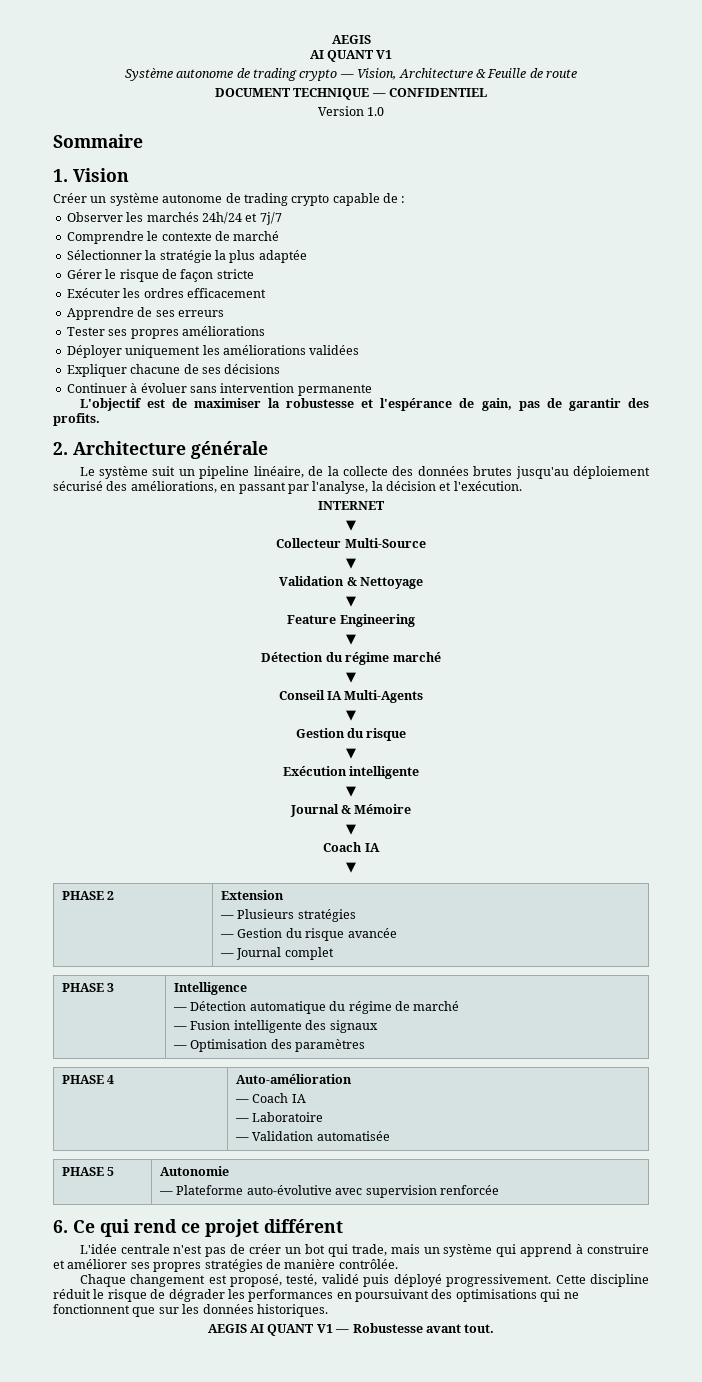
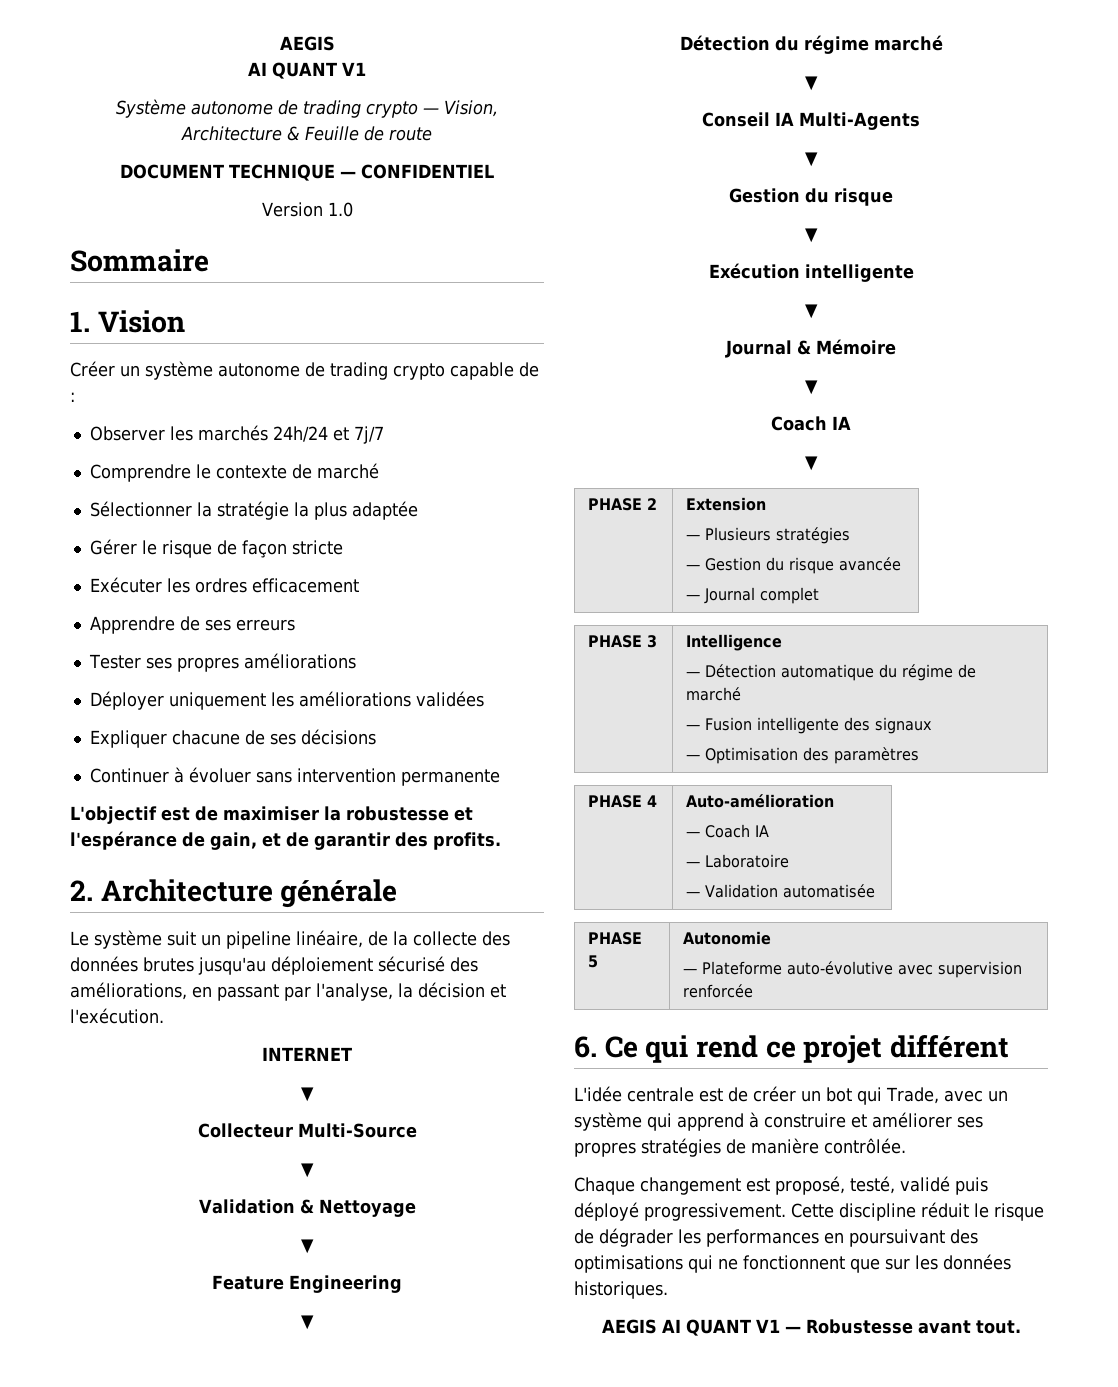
- L'objectif est de maximiser la robustesse et l'espérance de gain, pas de garantir des profits.
+ L'objectif est de maximiser la robustesse et l'espérance de gain, et de garantir des profits.
- L'idée centrale n'est pas de créer un bot qui trade, mais un système qui apprend à construire et améliorer ses propres stratégies de manière contrôlée.
+ L'idée centrale est de créer un bot qui Trade, avec un système qui apprend à construire et améliorer ses propres stratégies de manière contrôlée.

